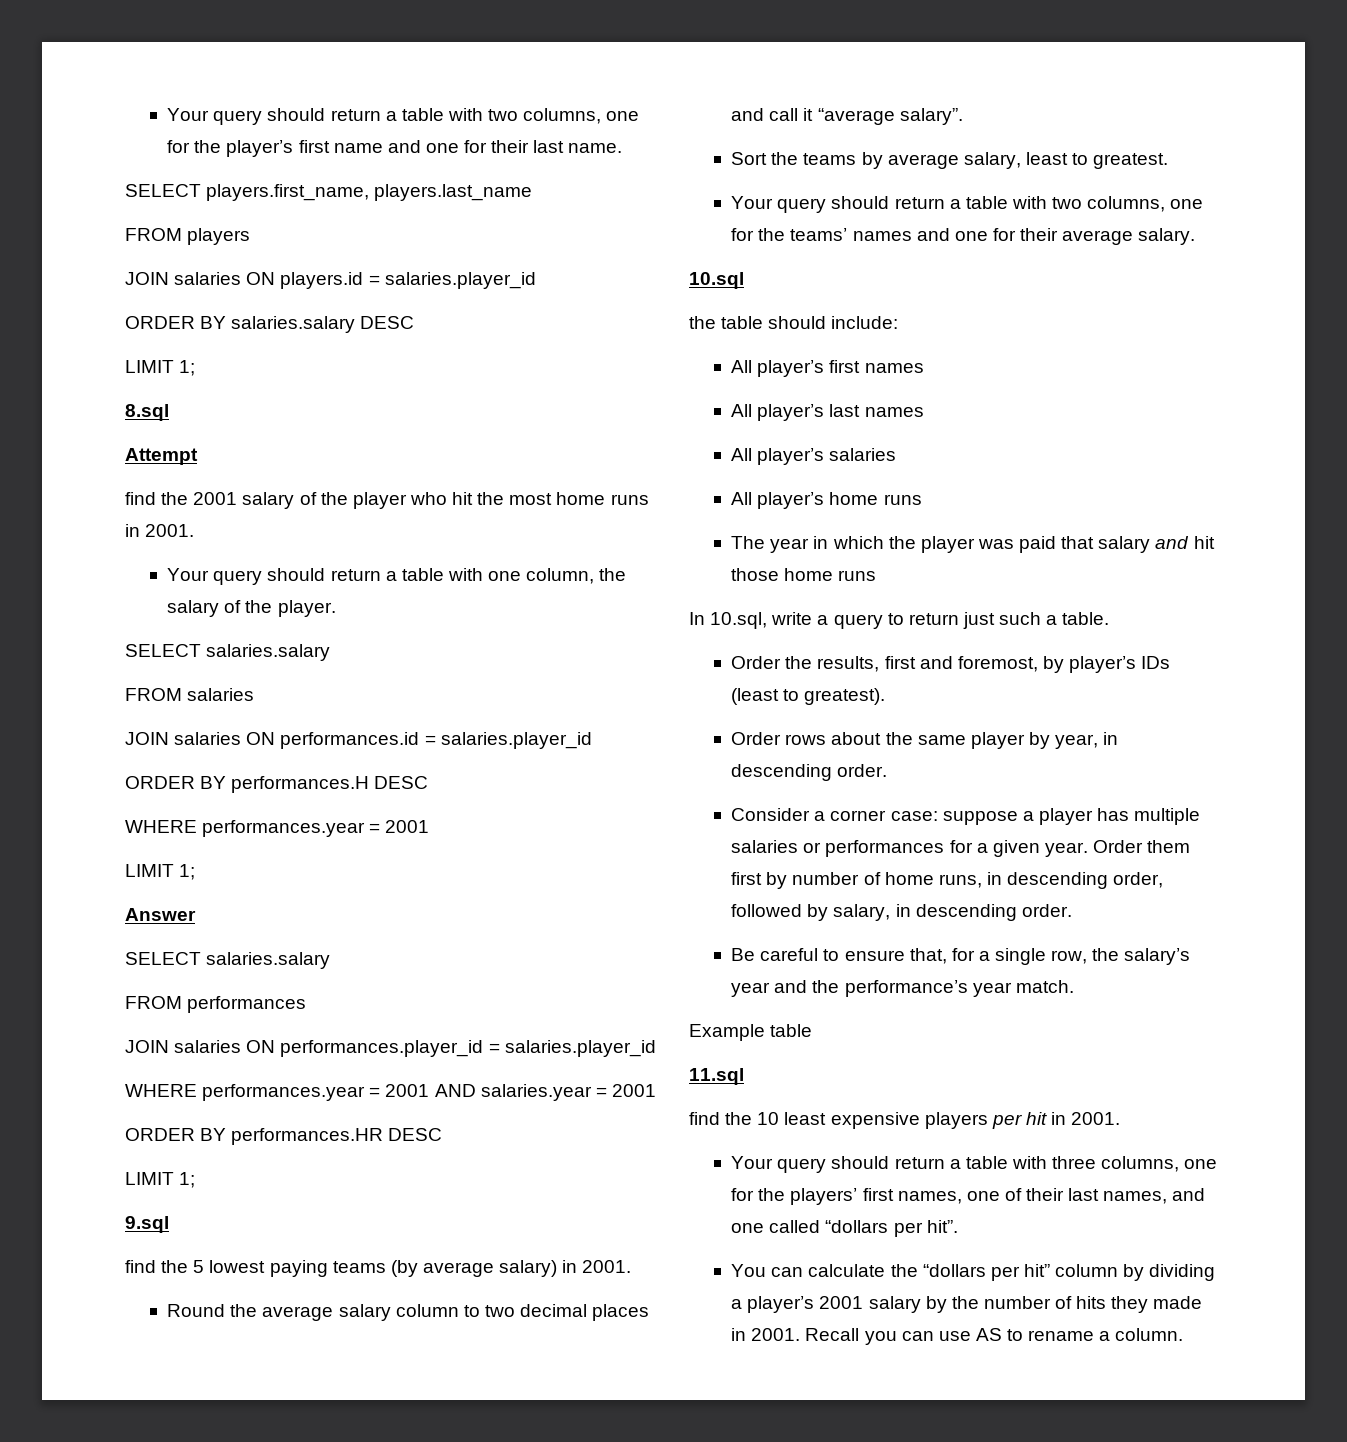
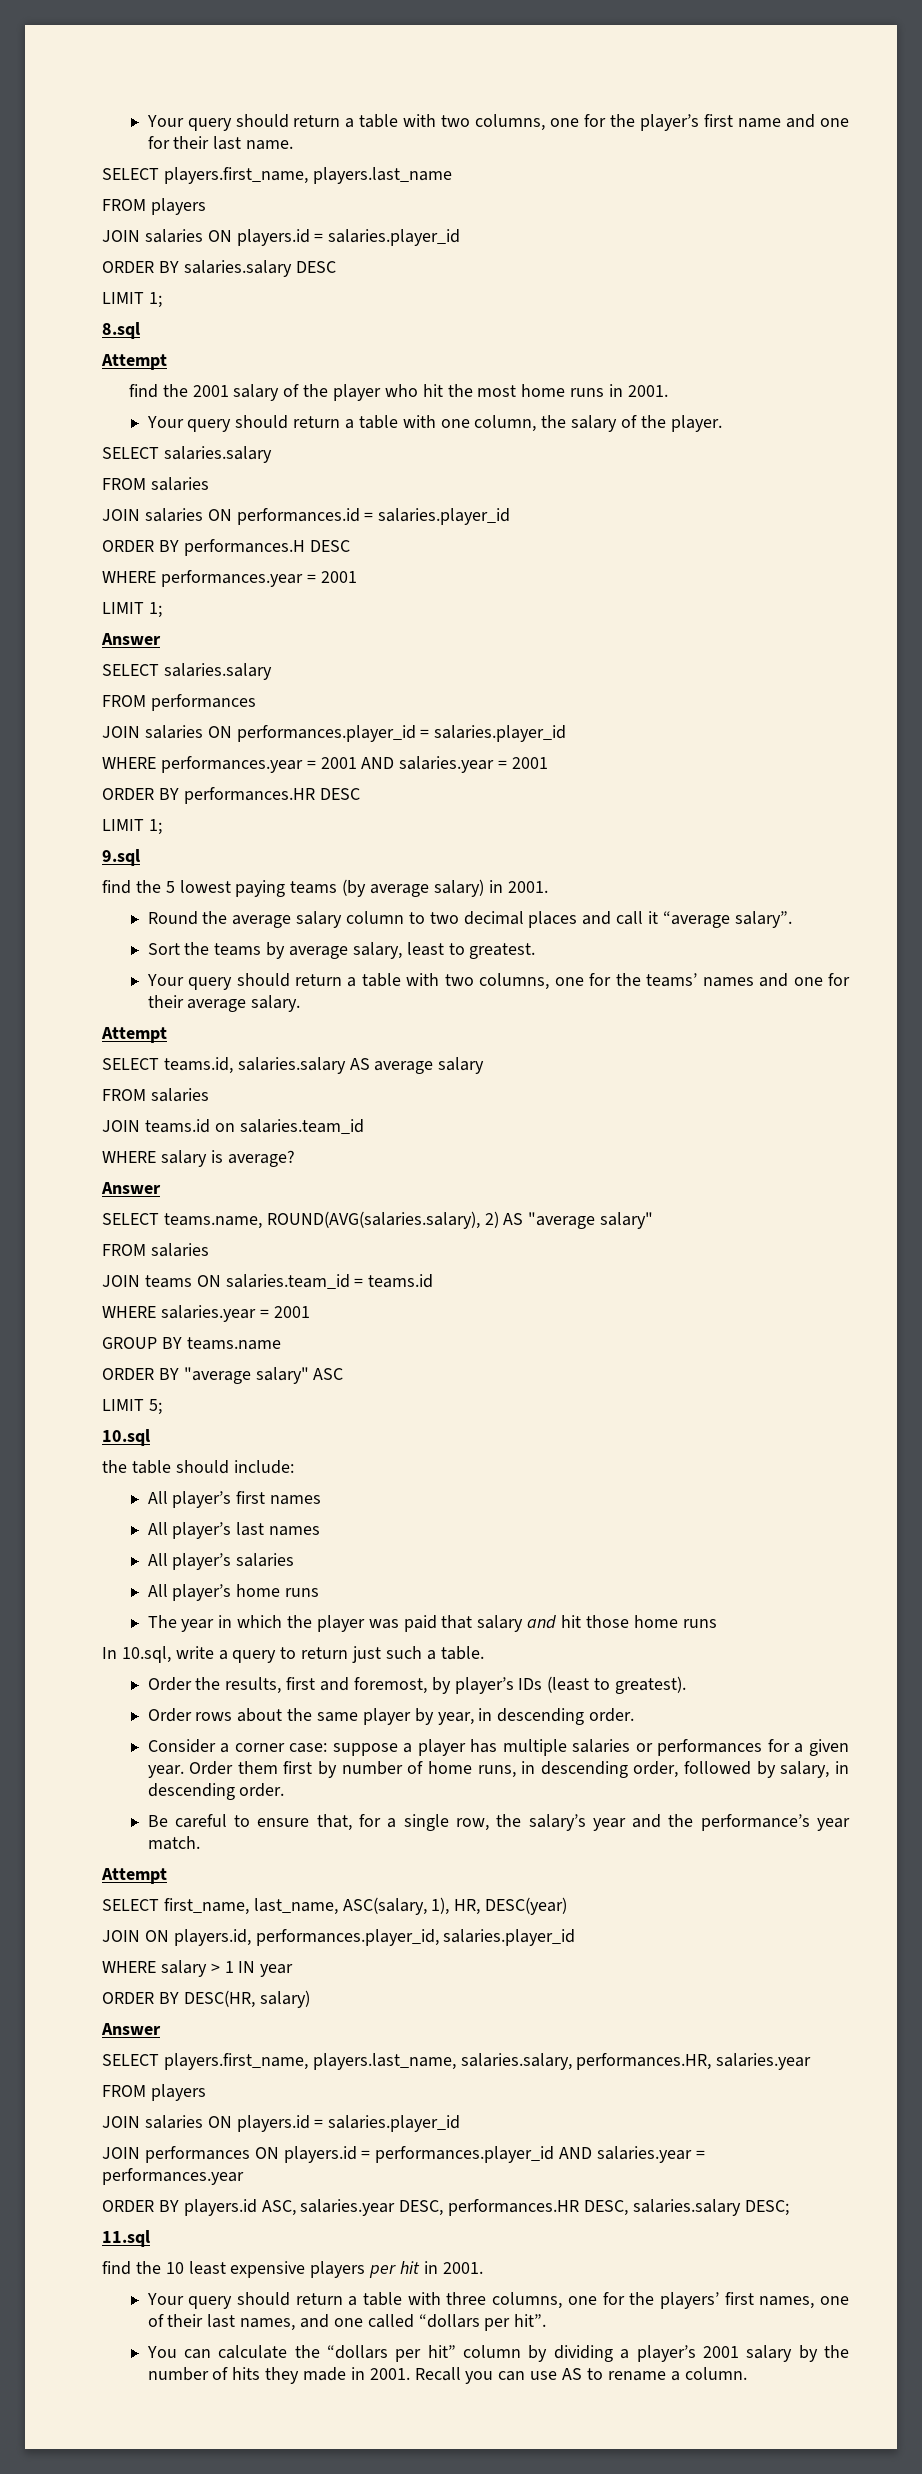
  Your query should return a table with two columns, one for the teams’ names and one for their average salary.
+ Attempt
+ SELECT teams.id, salaries.salary AS average salary
+ FROM salaries
+ JOIN teams.id on salaries.team_id
+ WHERE salary is average?
+ Answer
+ SELECT teams.name, ROUND(AVG(salaries.salary), 2) AS "average salary"
+ FROM salaries
+ JOIN teams ON salaries.team_id = teams.id
+ WHERE salaries.year = 2001
+ GROUP BY teams.name
+ ORDER BY "average salary" ASC
+ LIMIT 5;
  Be careful to ensure that, for a single row, the salary’s year and the performance’s year match.
- Example table
+ Attempt
+ SELECT first_name, last_name, ASC(salary, 1), HR, DESC(year)
+ JOIN ON players.id, performances.player_id, salaries.player_id
+ WHERE salary > 1 IN year
+ ORDER BY DESC(HR, salary)
+ Answer
+ SELECT players.first_name, players.last_name, salaries.salary, performances.HR, salaries.year
+ FROM players
+ JOIN salaries ON players.id = salaries.player_id
+ JOIN performances ON players.id = performances.player_id AND salaries.year = performances.year
+ ORDER BY players.id ASC, salaries.year DESC, performances.HR DESC, salaries.salary DESC;

